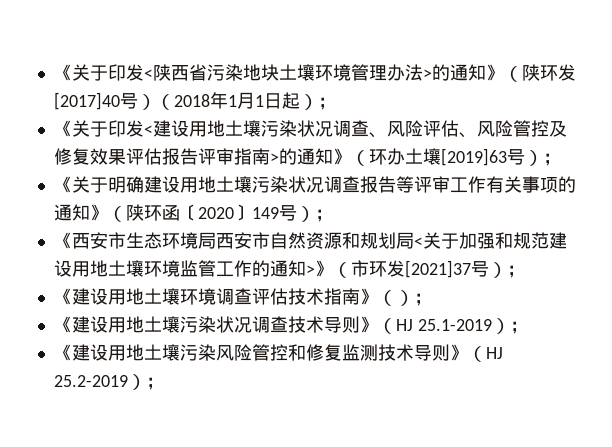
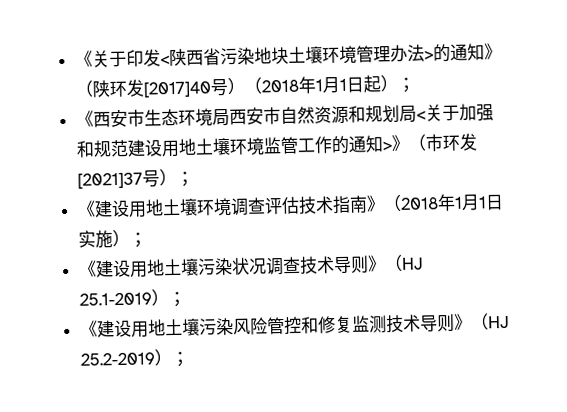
- 《关于印发<建设用地土壤污染状况调查、风险评估、风险管控及修复效果评估报告评审指南>的通知》（环办土壤[2019]63号）；
- 《关于明确建设用地土壤污染状况调查报告等评审工作有关事项的通知》（陕环函〔2020〕149号）；
- 《建设用地土壤环境调查评估技术指南》（）；
+ 《建设用地土壤环境调查评估技术指南》（2018年1月1日实施）；

